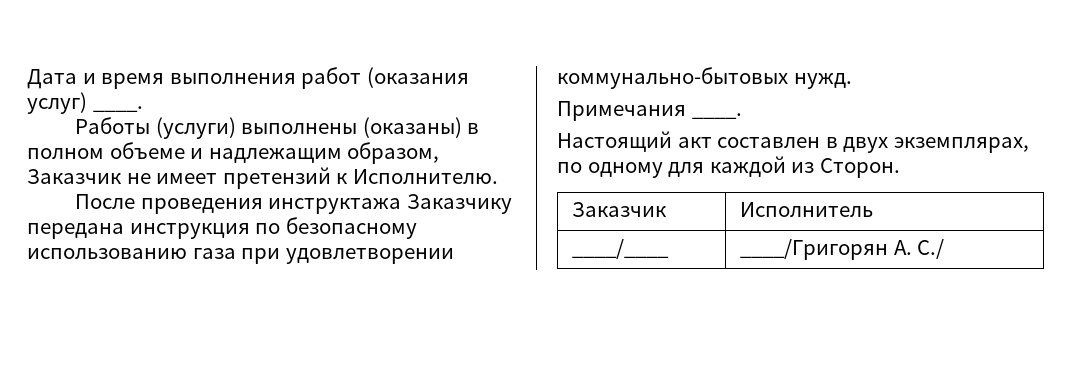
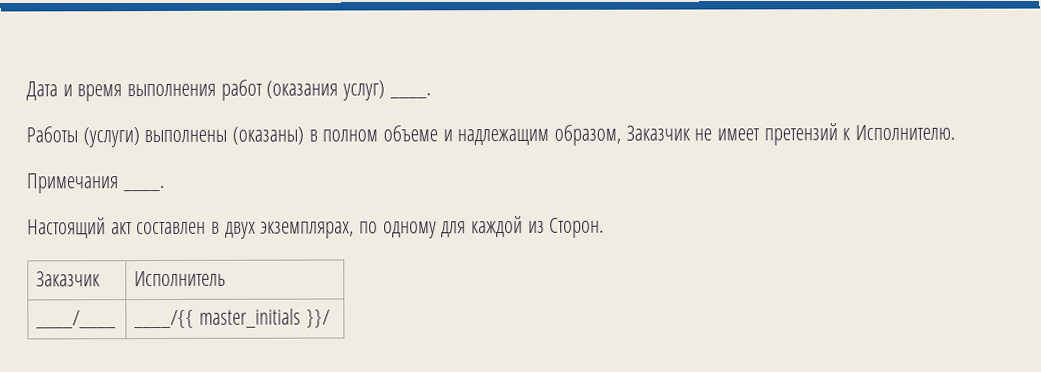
- После проведения инструктажа Заказчику передана инструкция по безопасному использованию газа при удовлетворении коммунально-бытовых нужд.
- ____/____ | ____/Григорян А. С./
+ ____/____ | ____/{{ master_initials }}/

